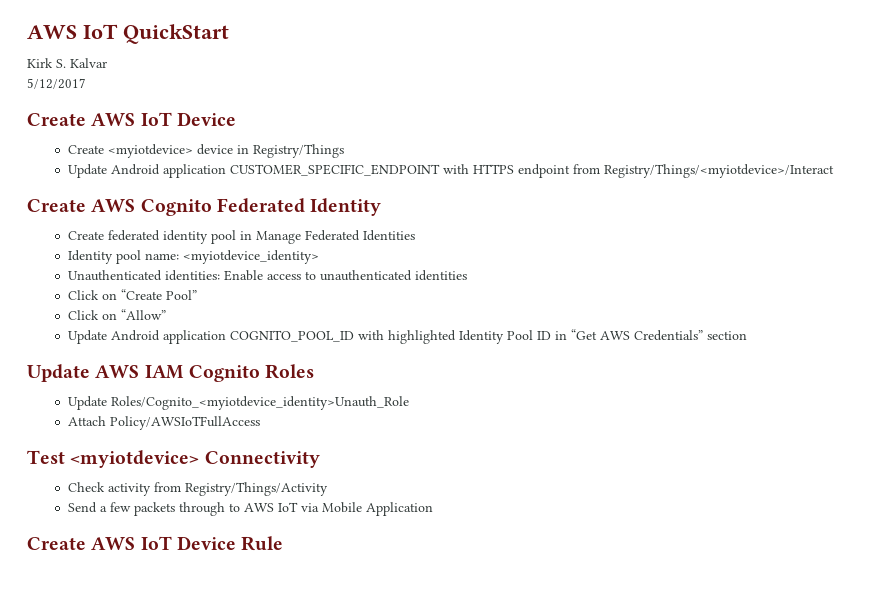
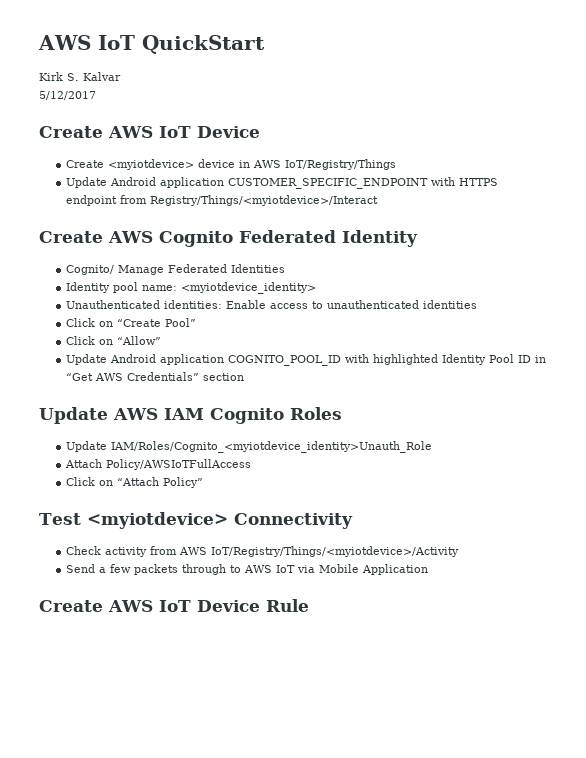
- Create <myiotdevice> device in Registry/Things
+ Create <myiotdevice> device in AWS IoT/Registry/Things
- Create federated identity pool in Manage Federated Identities
+ Cognito/ Manage Federated Identities
- Update Roles/Cognito_<myiotdevice_identity>Unauth_Role
+ Update IAM/Roles/Cognito_<myiotdevice_identity>Unauth_Role
+ Click on “Attach Policy”
- Check activity from Registry/Things/Activity
+ Check activity from AWS IoT/Registry/Things/<myiotdevice>/Activity

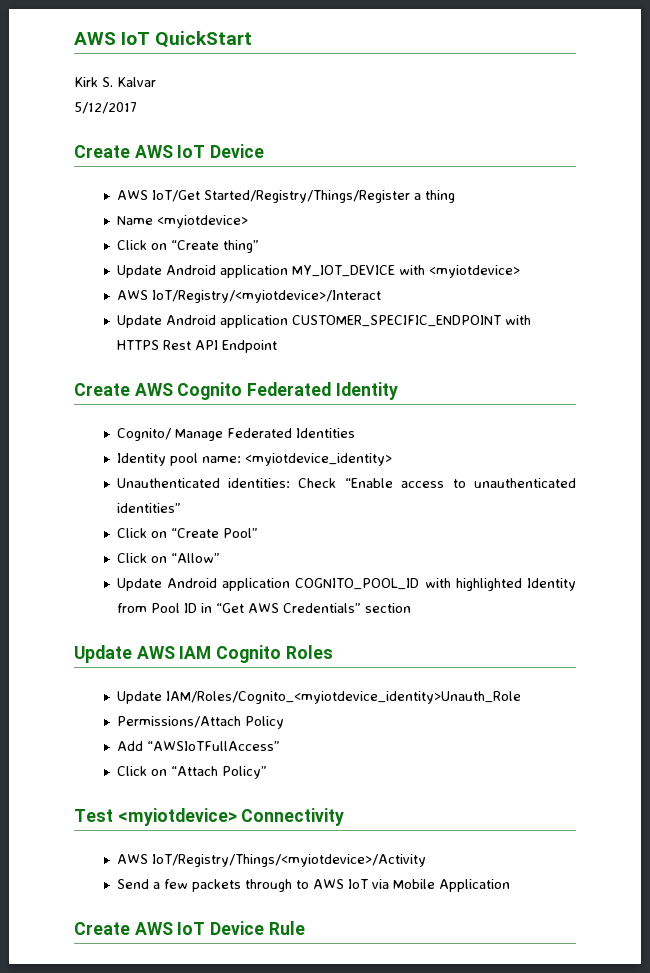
- Create <myiotdevice> device in AWS IoT/Registry/Things
+ AWS IoT/Get Started/Registry/Things/Register a thing
+ Name <myiotdevice>
+ Click on “Create thing”
+ Update Android application MY_IOT_DEVICE with <myiotdevice>
+ AWS IoT/Registry/<myiotdevice>/Interact
- Update Android application CUSTOMER_SPECIFIC_ENDPOINT with HTTPS endpoint from Registry/Things/<myiotdevice>/Interact
+ Update Android application CUSTOMER_SPECIFIC_ENDPOINT with HTTPS Rest API Endpoint
- Unauthenticated identities: Enable access to unauthenticated identities
+ Unauthenticated identities: Check “Enable access to unauthenticated identities”
- Update Android application COGNITO_POOL_ID with highlighted Identity Pool ID in “Get AWS Credentials” section
+ Update Android application COGNITO_POOL_ID with highlighted Identity from Pool ID in “Get AWS Credentials” section
- Attach Policy/AWSIoTFullAccess
+ Permissions/Attach Policy
+ Add “AWSIoTFullAccess”
- Check activity from AWS IoT/Registry/Things/<myiotdevice>/Activity
+ AWS IoT/Registry/Things/<myiotdevice>/Activity

